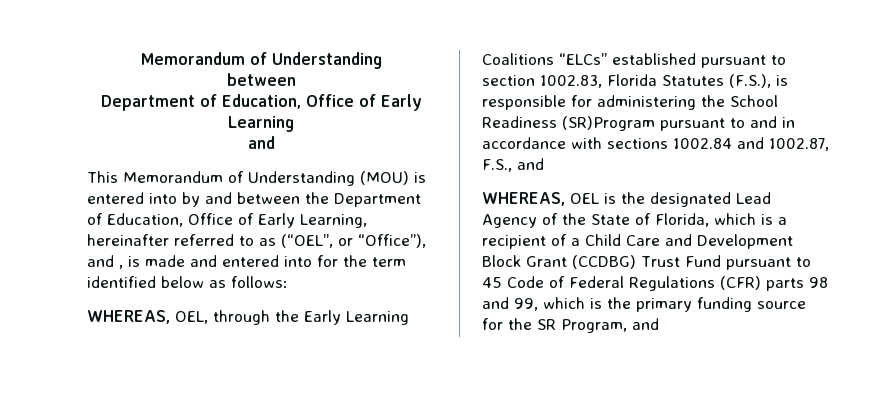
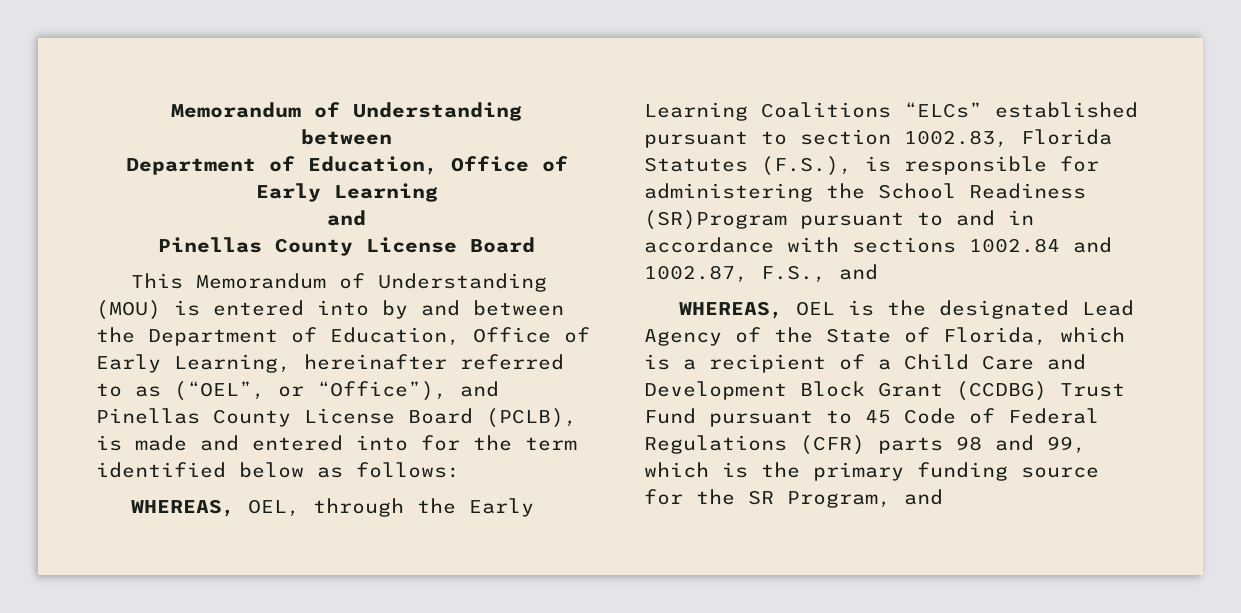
  Department of Education, Office of Early Learning
  and
+ Pinellas County License Board
- This Memorandum of Understanding (MOU) is entered into by and between the Department of Education, Office of Early Learning, hereinafter referred to as (“OEL”, or “Office”), and , is made and entered into for the term identified below as follows:
+ This Memorandum of Understanding (MOU) is entered into by and between the Department of Education, Office of Early Learning, hereinafter referred to as (“OEL”, or “Office”), and Pinellas County License Board (PCLB), is made and entered into for the term identified below as follows:

